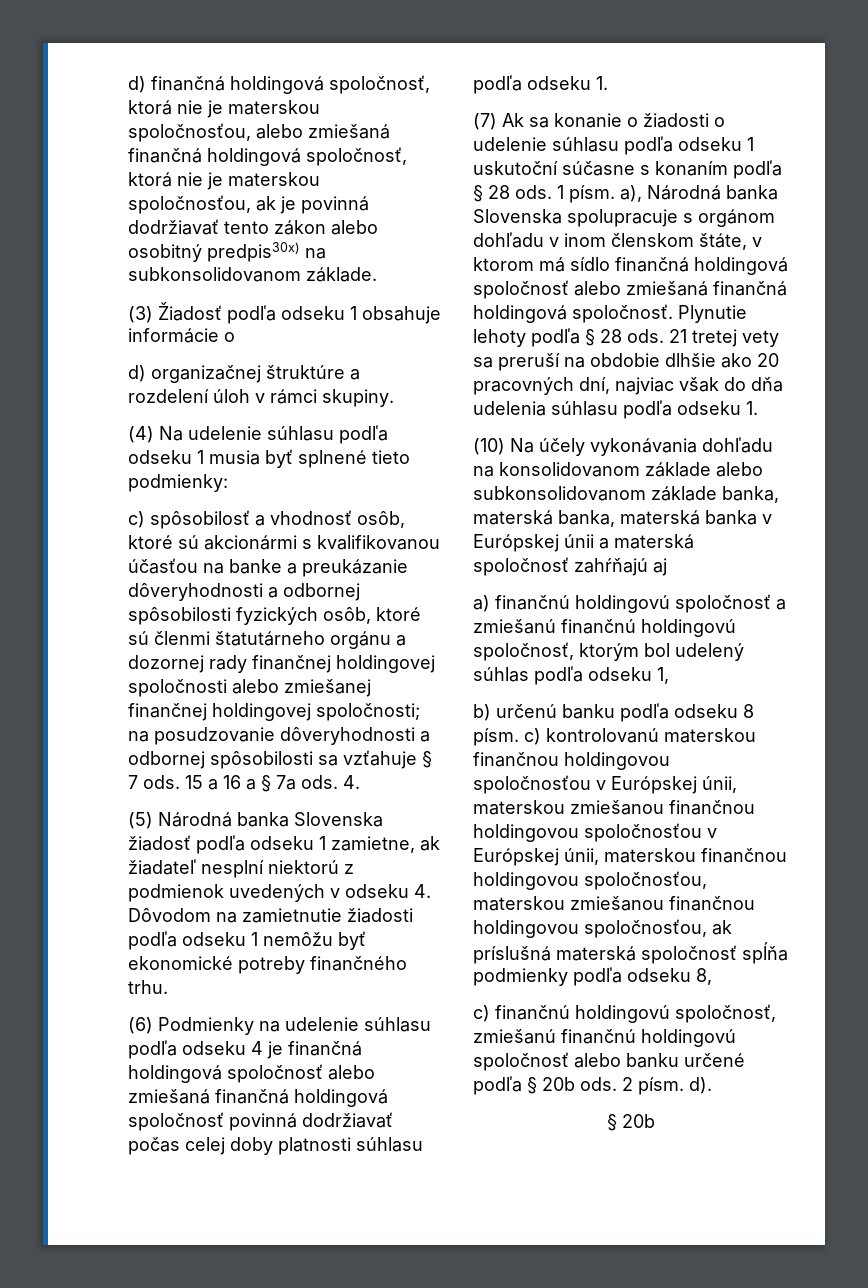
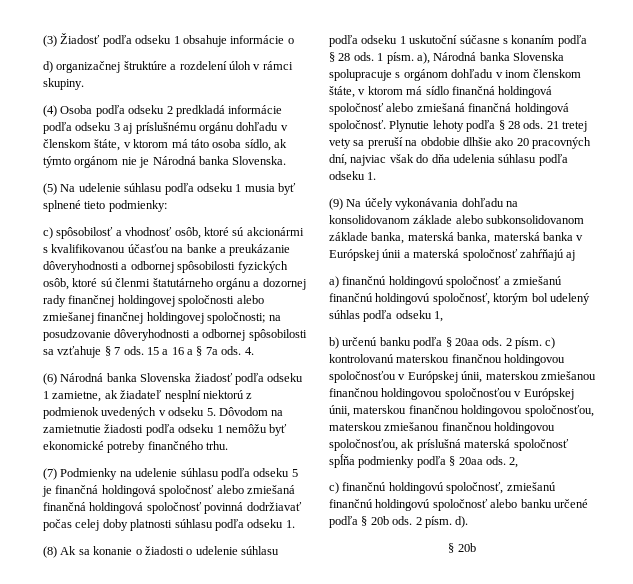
- d) finančná holdingová spoločnosť, ktorá nie je materskou spoločnosťou, alebo zmiešaná finančná holdingová spoločnosť, ktorá nie je materskou spoločnosťou, ak je povinná dodržiavať tento zákon alebo osobitný predpis30x) na subkonsolidovanom základe.
- (4) Na udelenie súhlasu podľa odseku 1 musia byť splnené tieto podmienky:
+ (4) Osoba podľa odseku 2 predkladá informácie podľa odseku 3 aj príslušnému orgánu dohľadu v členskom štáte, v ktorom má táto osoba sídlo, ak týmto orgánom nie je Národná banka Slovenska.
+ (5) Na udelenie súhlasu podľa odseku 1 musia byť splnené tieto podmienky:
- (5) Národná banka Slovenska žiadosť podľa odseku 1 zamietne, ak žiadateľ nesplní niektorú z podmienok uvedených v odseku 4. Dôvodom na zamietnutie žiadosti podľa odseku 1 nemôžu byť ekonomické potreby finančného trhu.
+ (6) Národná banka Slovenska žiadosť podľa odseku 1 zamietne, ak žiadateľ nesplní niektorú z podmienok uvedených v odseku 5. Dôvodom na zamietnutie žiadosti podľa odseku 1 nemôžu byť ekonomické potreby finančného trhu.
- (6) Podmienky na udelenie súhlasu podľa odseku 4 je finančná holdingová spoločnosť alebo zmiešaná finančná holdingová spoločnosť povinná dodržiavať počas celej doby platnosti súhlasu podľa odseku 1.
+ (7) Podmienky na udelenie súhlasu podľa odseku 5 je finančná holdingová spoločnosť alebo zmiešaná finančná holdingová spoločnosť povinná dodržiavať počas celej doby platnosti súhlasu podľa odseku 1.
- (7) Ak sa konanie o žiadosti o udelenie súhlasu podľa odseku 1 uskutoční súčasne s konaním podľa § 28 ods.
+ (8) Ak sa konanie o žiadosti o udelenie súhlasu podľa odseku 1 uskutoční súčasne s konaním podľa § 28 ods.
- (10) Na účely vykonávania dohľadu na konsolidovanom základe alebo subkonsolidovanom základe banka, materská banka, materská banka v Európskej únii a materská spoločnosť zahŕňajú aj
+ (9) Na účely vykonávania dohľadu na konsolidovanom základe alebo subkonsolidovanom základe banka, materská banka, materská banka v Európskej únii a materská spoločnosť zahŕňajú aj
- b) určenú banku podľa odseku 8 písm. c) kontrolovanú materskou finančnou holdingovou spoločnosťou v Európskej únii, materskou zmiešanou finančnou holdingovou spoločnosťou v Európskej únii, materskou finančnou holdingovou spoločnosťou, materskou zmiešanou finančnou holdingovou spoločnosťou, ak príslušná materská spoločnosť spĺňa podmienky podľa odseku 8,
+ b) určenú banku podľa § 20aa ods. 2 písm. c) kontrolovanú materskou finančnou holdingovou spoločnosťou v Európskej únii, materskou zmiešanou finančnou holdingovou spoločnosťou v Európskej únii, materskou finančnou holdingovou spoločnosťou, materskou zmiešanou finančnou holdingovou spoločnosťou, ak príslušná materská spoločnosť spĺňa podmienky podľa § 20aa ods. 2,

